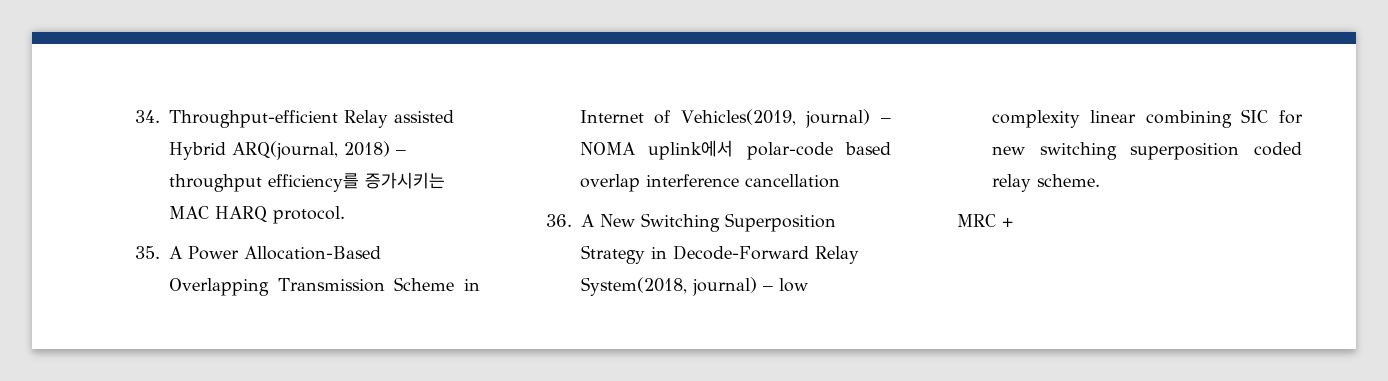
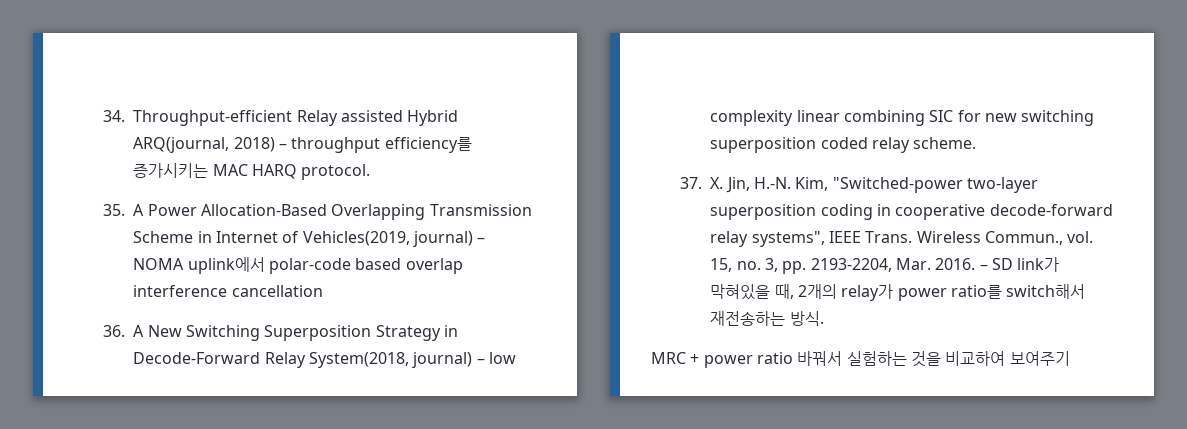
- MRC +
+ 37. X. Jin, H.-N. Kim, "Switched-power two-layer superposition coding in cooperative decode-forward relay systems", IEEE Trans. Wireless Commun., vol. 15, no. 3, pp. 2193-2204, Mar. 2016. – SD link가 막혀있을 때, 2개의 relay가 power ratio를 switch해서 재전송하는 방식.
+ MRC + power ratio 바꿔서 실험하는 것을 비교하여 보여주기

